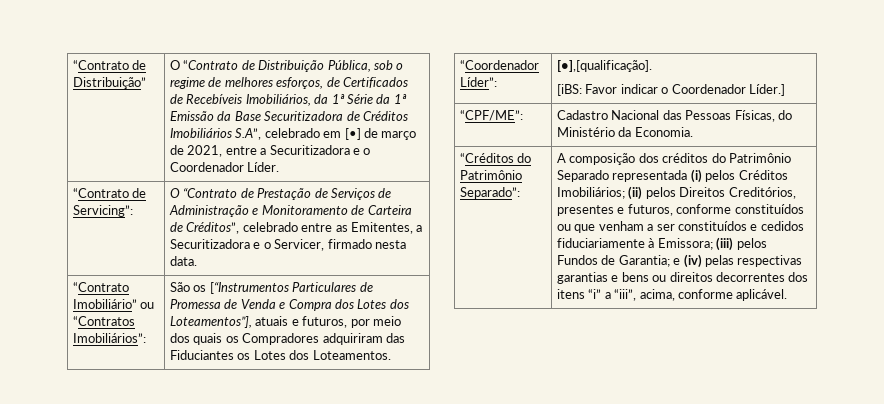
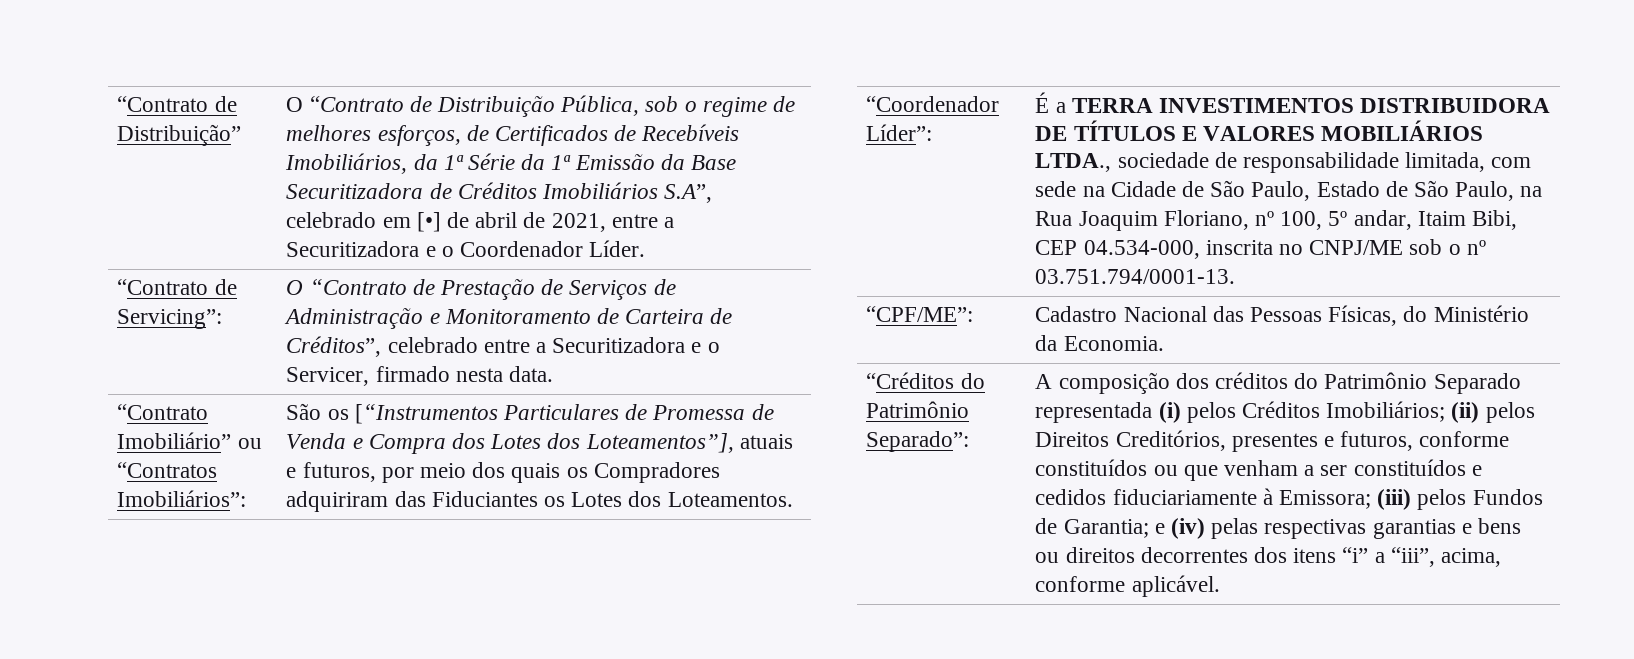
- O “Contrato de Distribuição Pública, sob o regime de melhores esforços, de Certificados de Recebíveis Imobiliários, da 1ª Série da 1ª Emissão da Base Securitizadora de Créditos Imobiliários S.A”, celebrado em [•] de março de 2021, entre a Securitizadora e o Coordenador Líder.
+ O “Contrato de Distribuição Pública, sob o regime de melhores esforços, de Certificados de Recebíveis Imobiliários, da 1ª Série da 1ª Emissão da Base Securitizadora de Créditos Imobiliários S.A”, celebrado em [•] de abril de 2021, entre a Securitizadora e o Coordenador Líder.
- “Contrato de Servicing”: | O “Contrato de Prestação de Serviços de Administração e Monitoramento de Carteira de Créditos”, celebrado entre as Emitentes, a Securitizadora e o Servicer, firmado nesta data.
+ “Contrato de Servicing”: | O “Contrato de Prestação de Serviços de Administração e Monitoramento de Carteira de Créditos”, celebrado entre a Securitizadora e o Servicer, firmado nesta data.
- [•],[qualificação].
- [iBS: Favor indicar o Coordenador Líder.]
+ É a TERRA INVESTIMENTOS DISTRIBUIDORA DE TÍTULOS E VALORES MOBILIÁRIOS LTDA., sociedade de responsabilidade limitada, com sede na Cidade de São Paulo, Estado de São Paulo, na Rua Joaquim Floriano, nº 100, 5º andar, Itaim Bibi, CEP 04.534-000, inscrita no CNPJ/ME sob o nº 03.751.794/0001-13.

